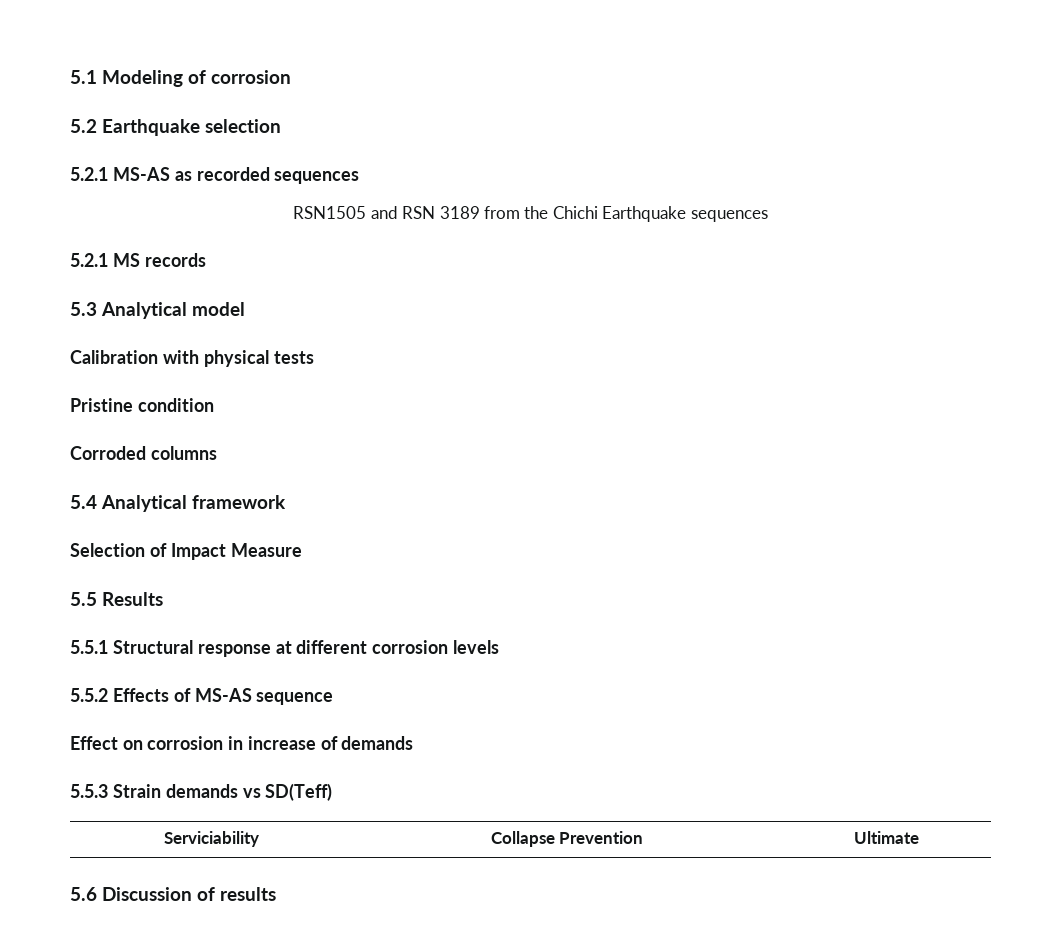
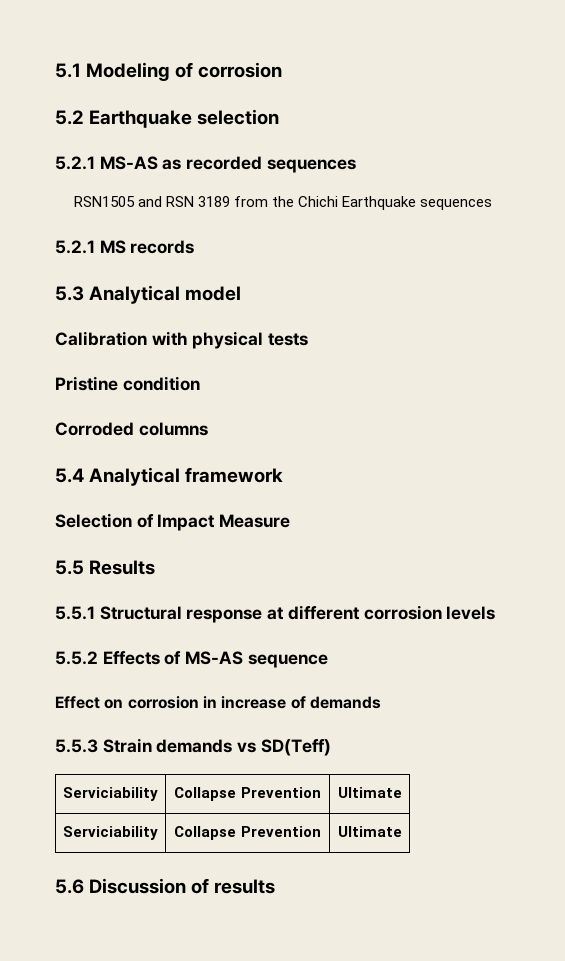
  5.5.3 Strain demands vs SD(Teff)
+ Serviciability | Collapse Prevention | Ultimate

